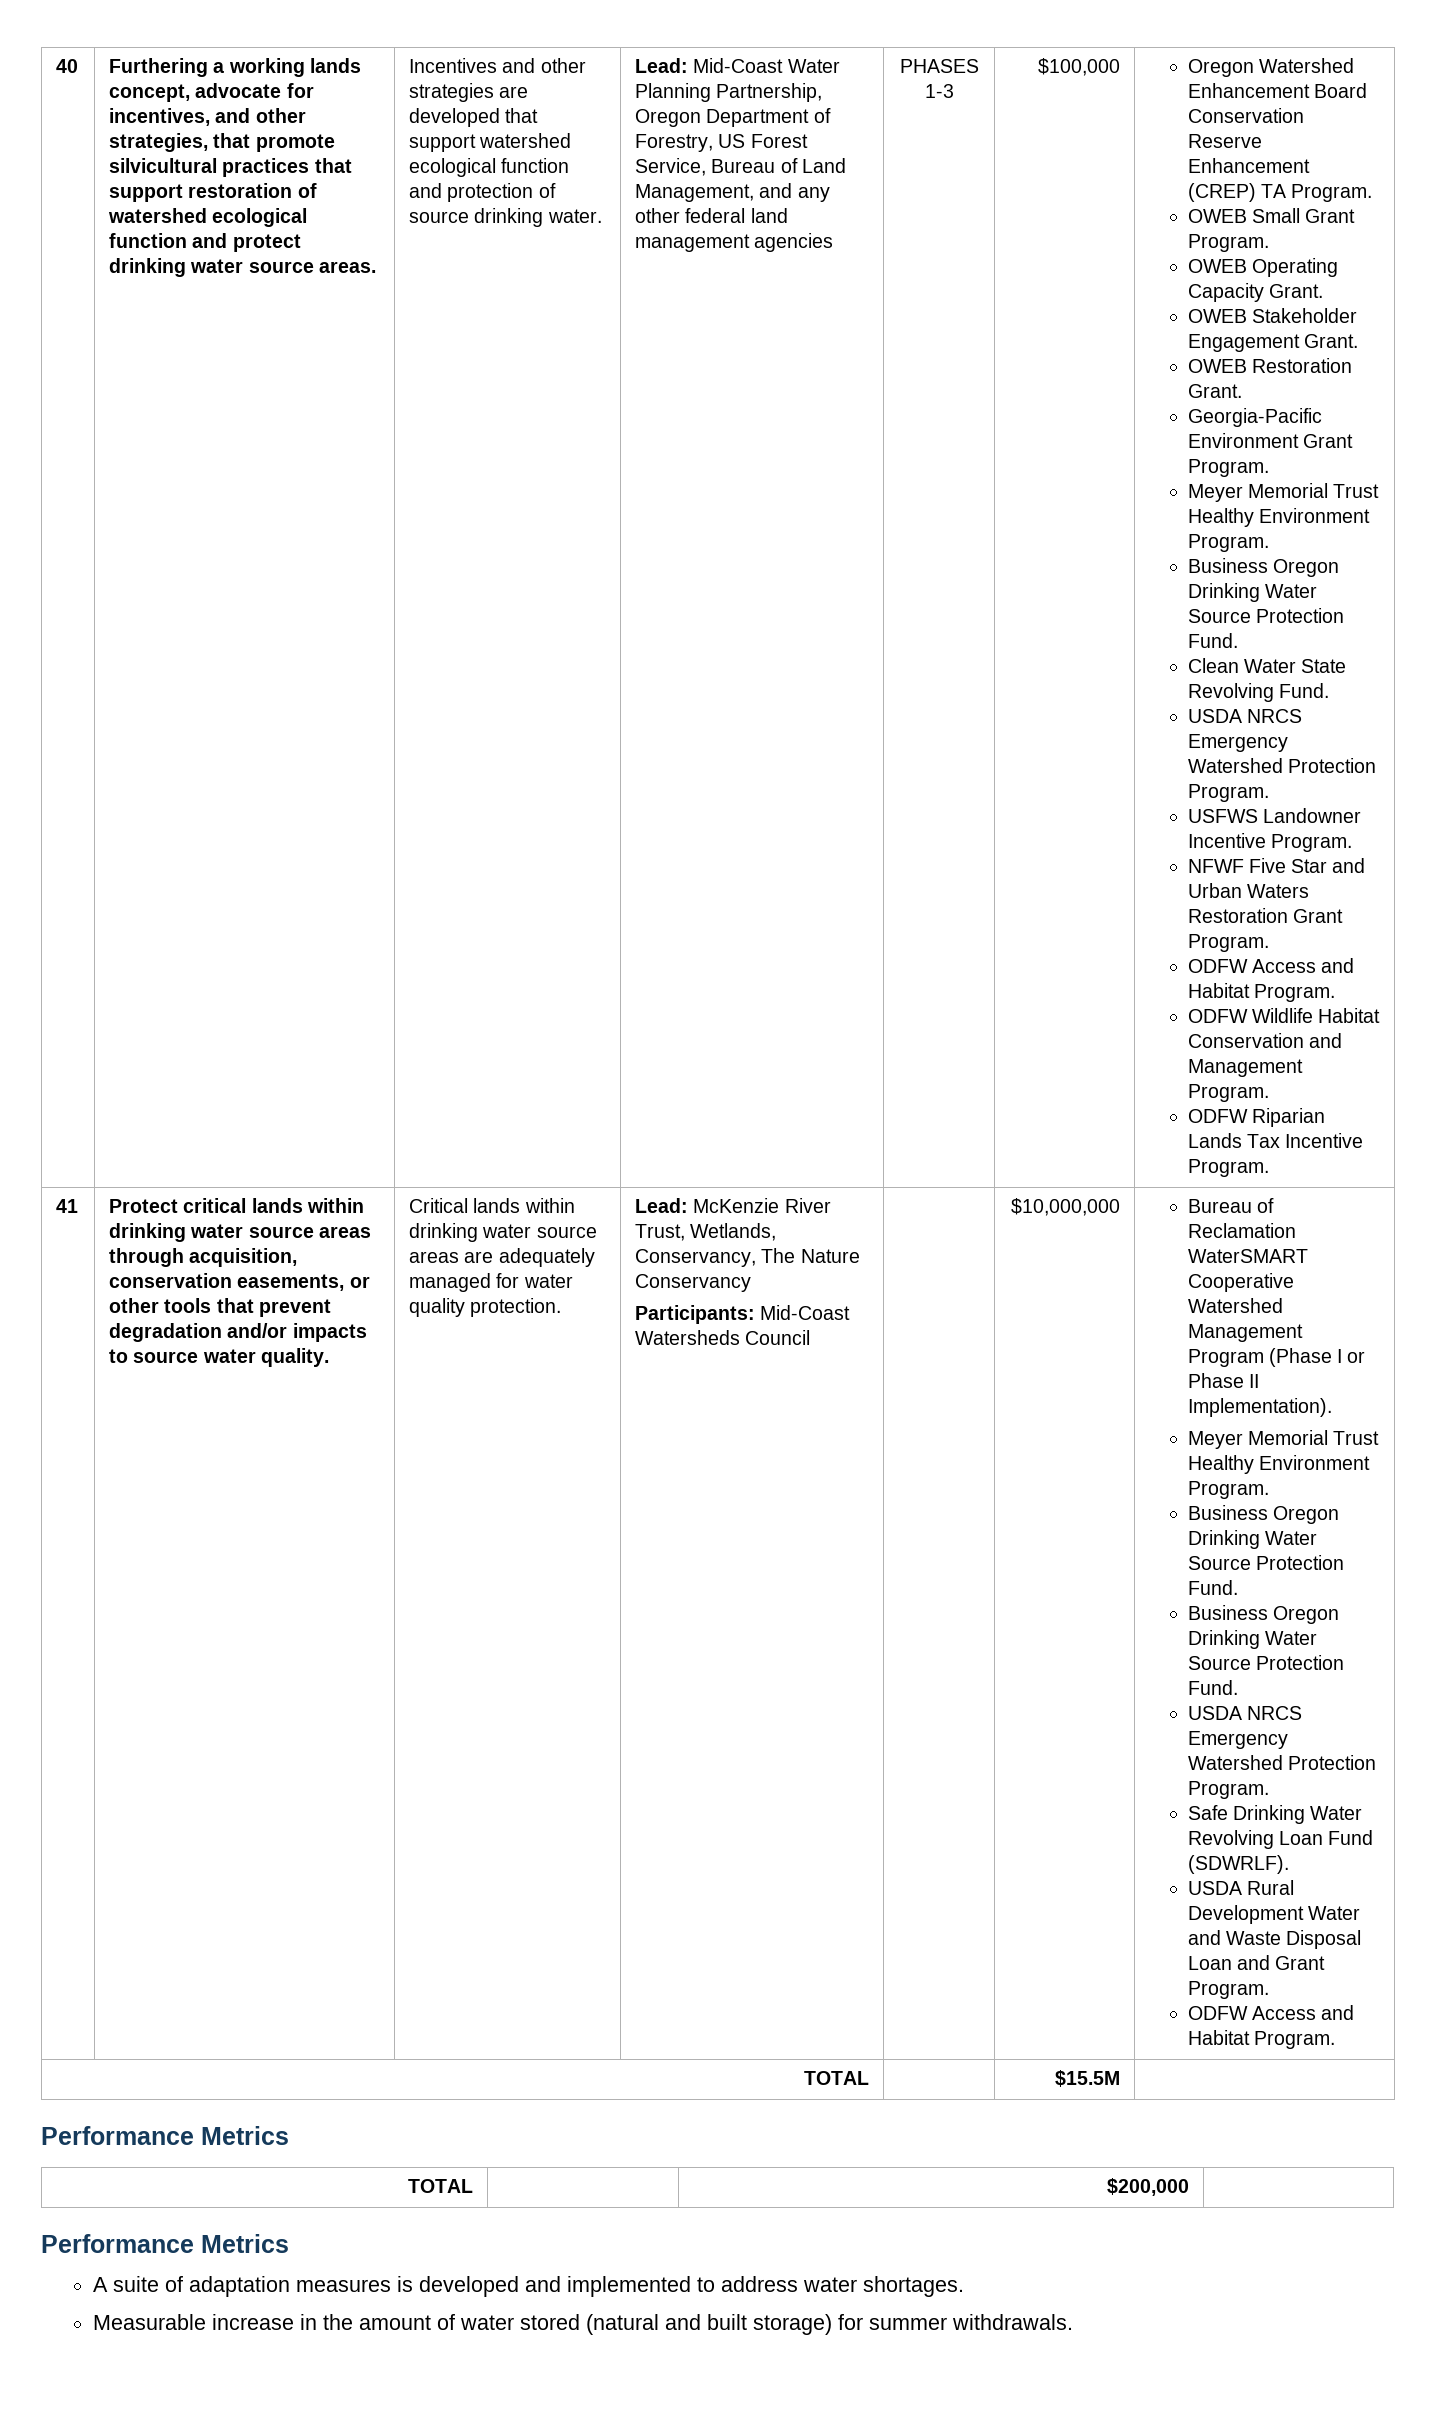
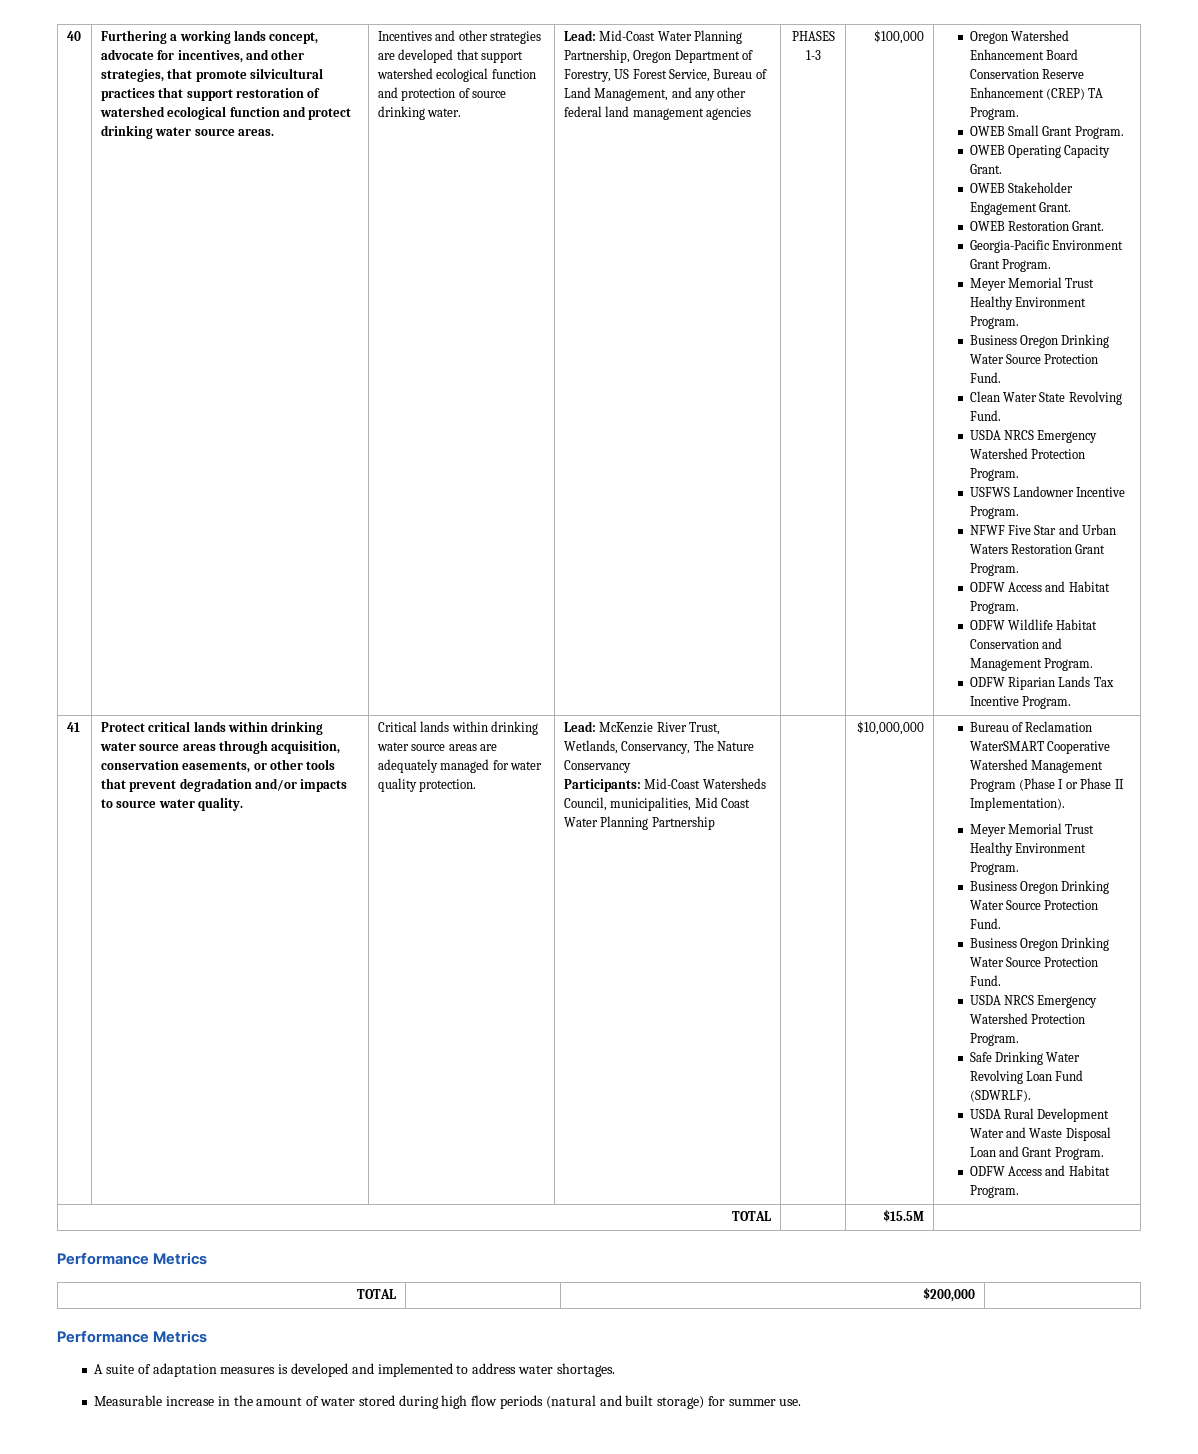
- Participants: Mid-Coast Watersheds Council
+ Participants: Mid-Coast Watersheds Council, municipalities, Mid Coast Water Planning Partnership
- Measurable increase in the amount of water stored (natural and built storage) for summer withdrawals.
+ Measurable increase in the amount of water stored during high flow periods (natural and built storage) for summer use.

